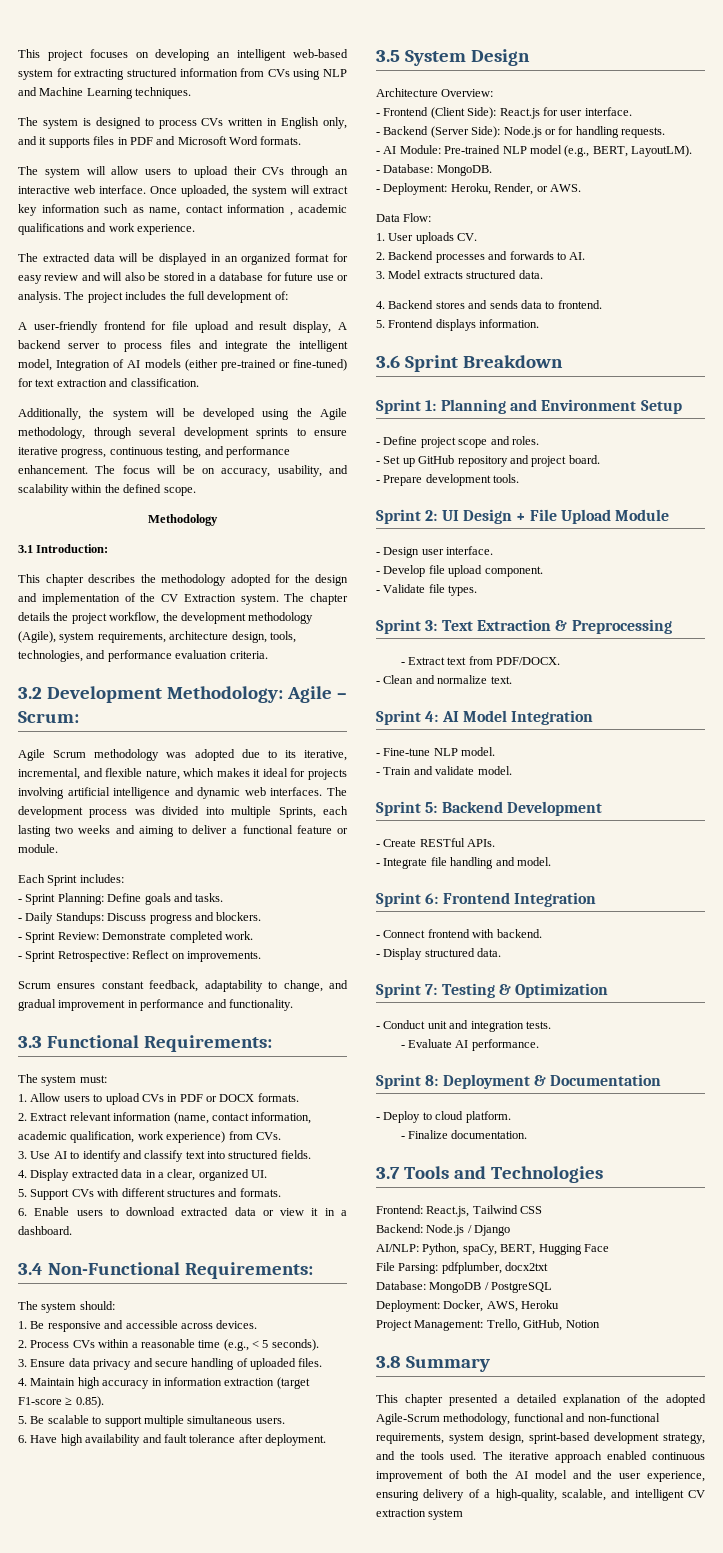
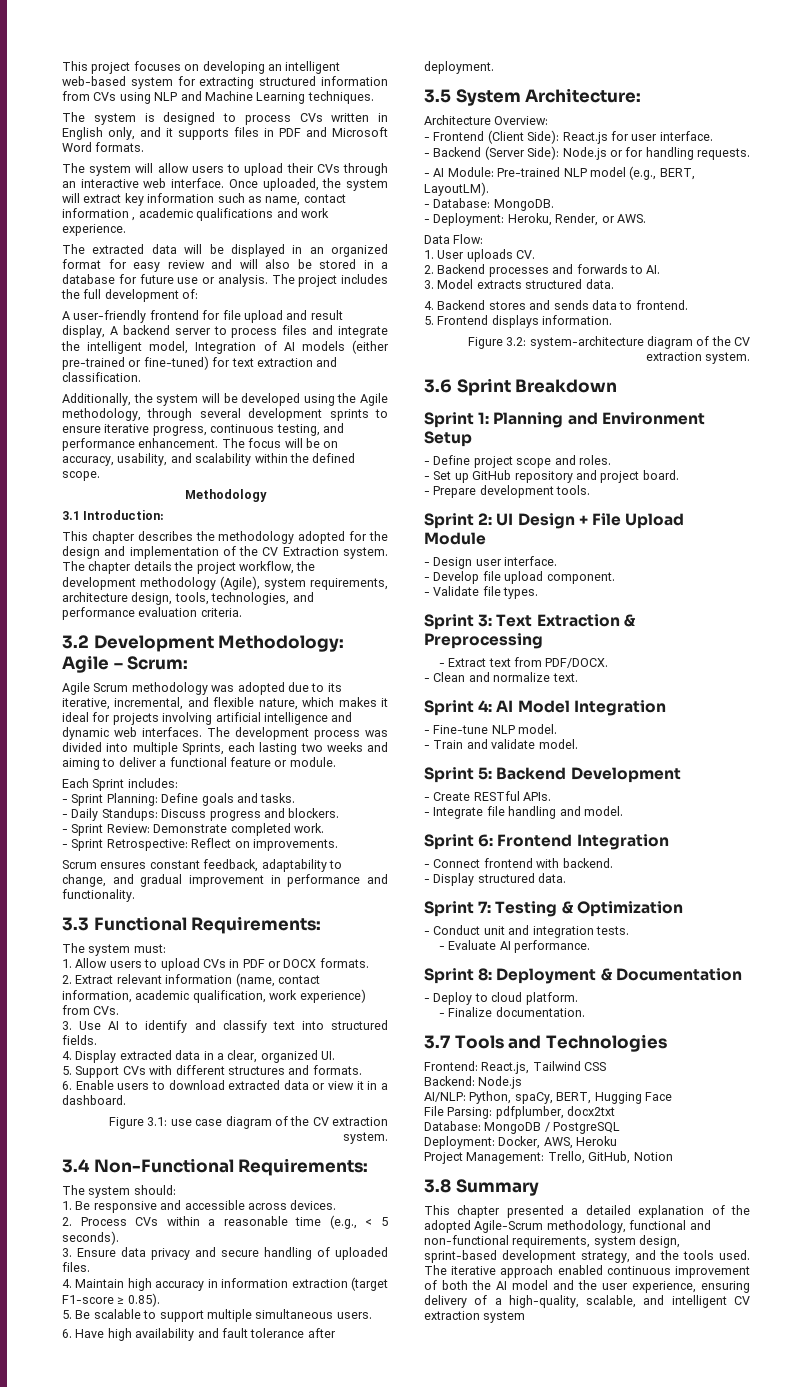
+ Figure 3.1: use case diagram of the CV extraction system.
- 3.5 System Design
+ 3.5 System Architecture:
+ Figure 3.2: system-architecture diagram of the CV extraction system.
- Backend: Node.js / Django
+ Backend: Node.js

